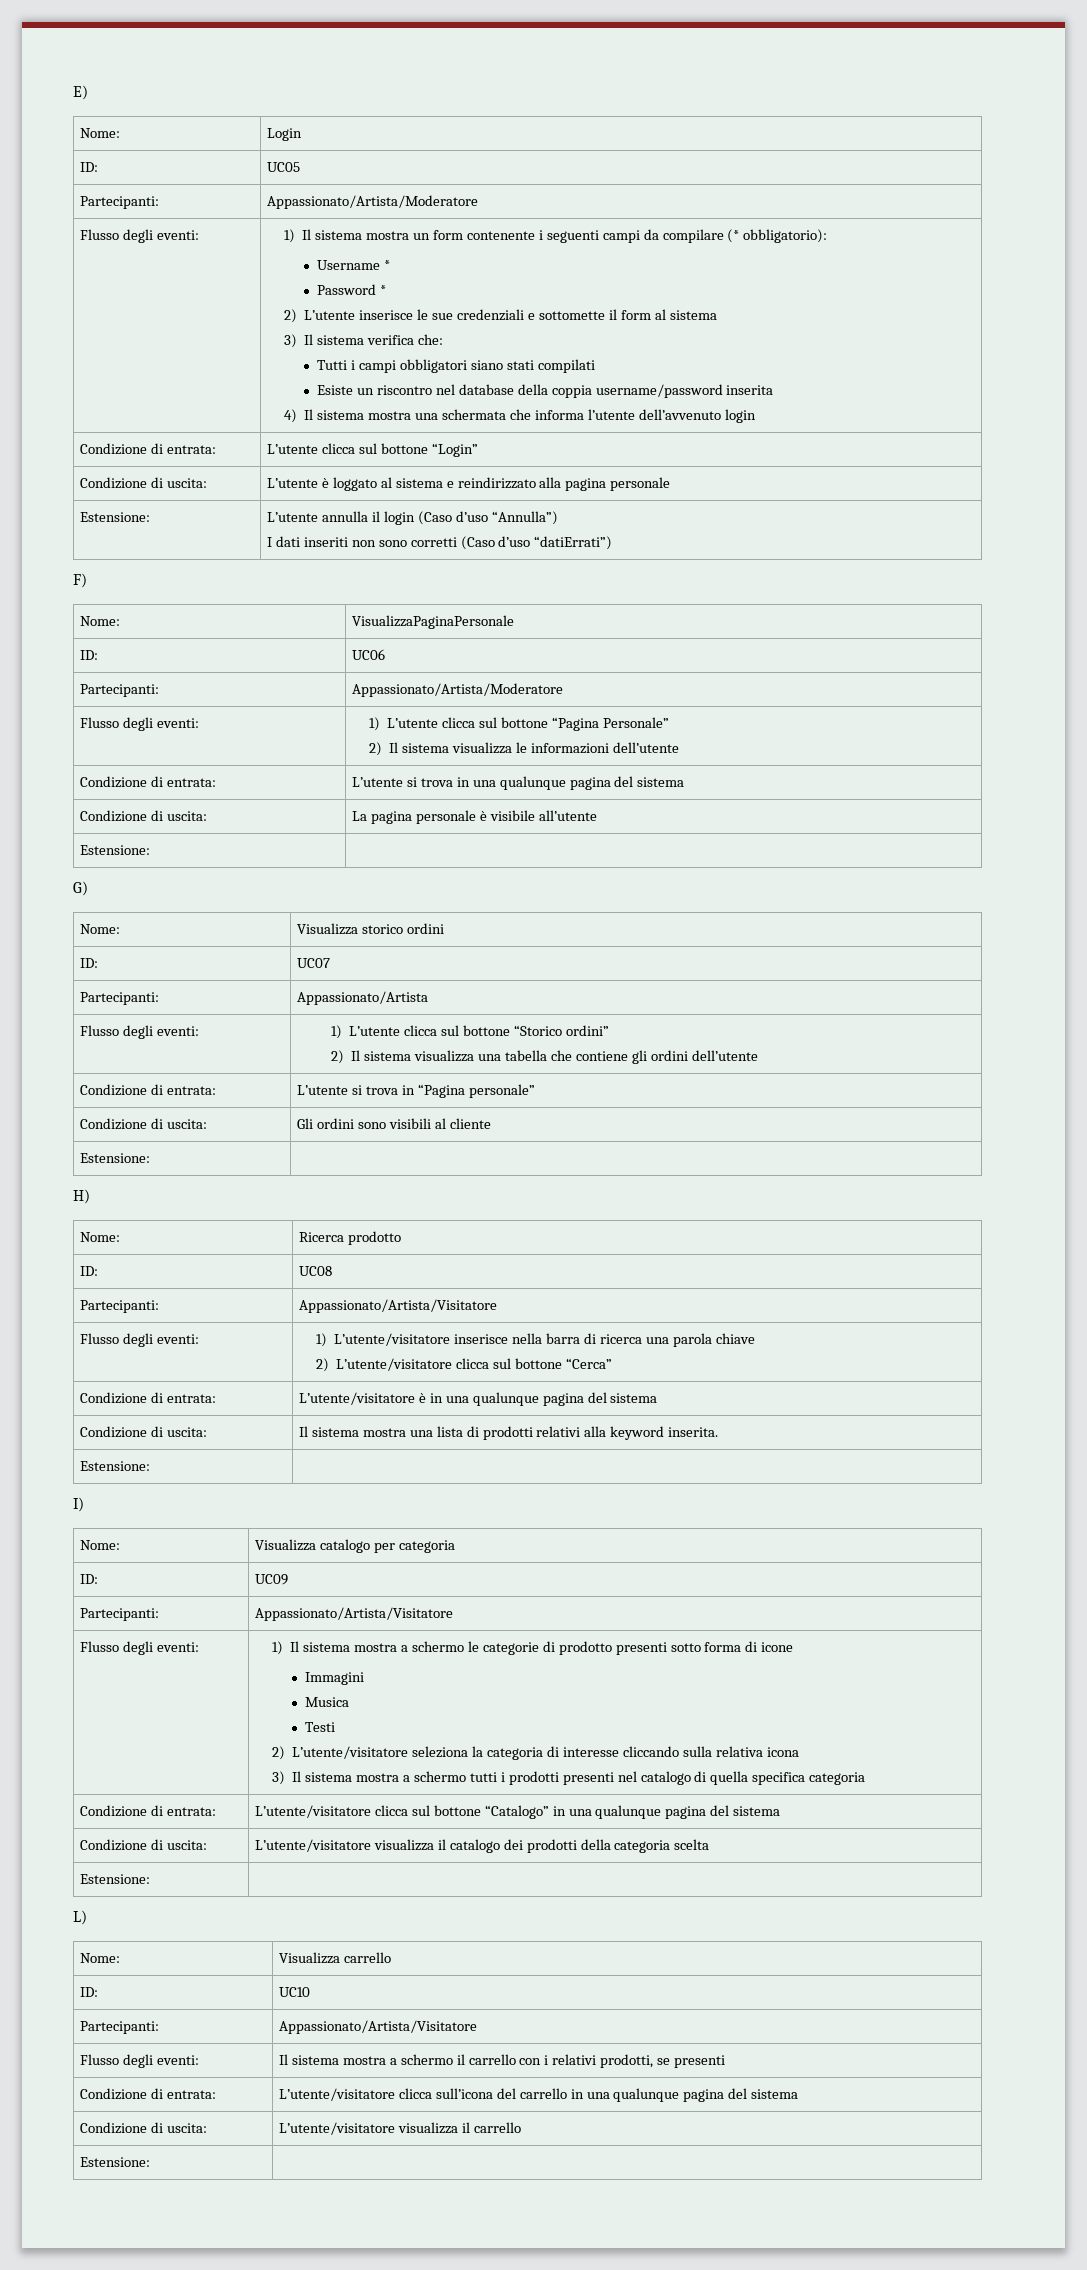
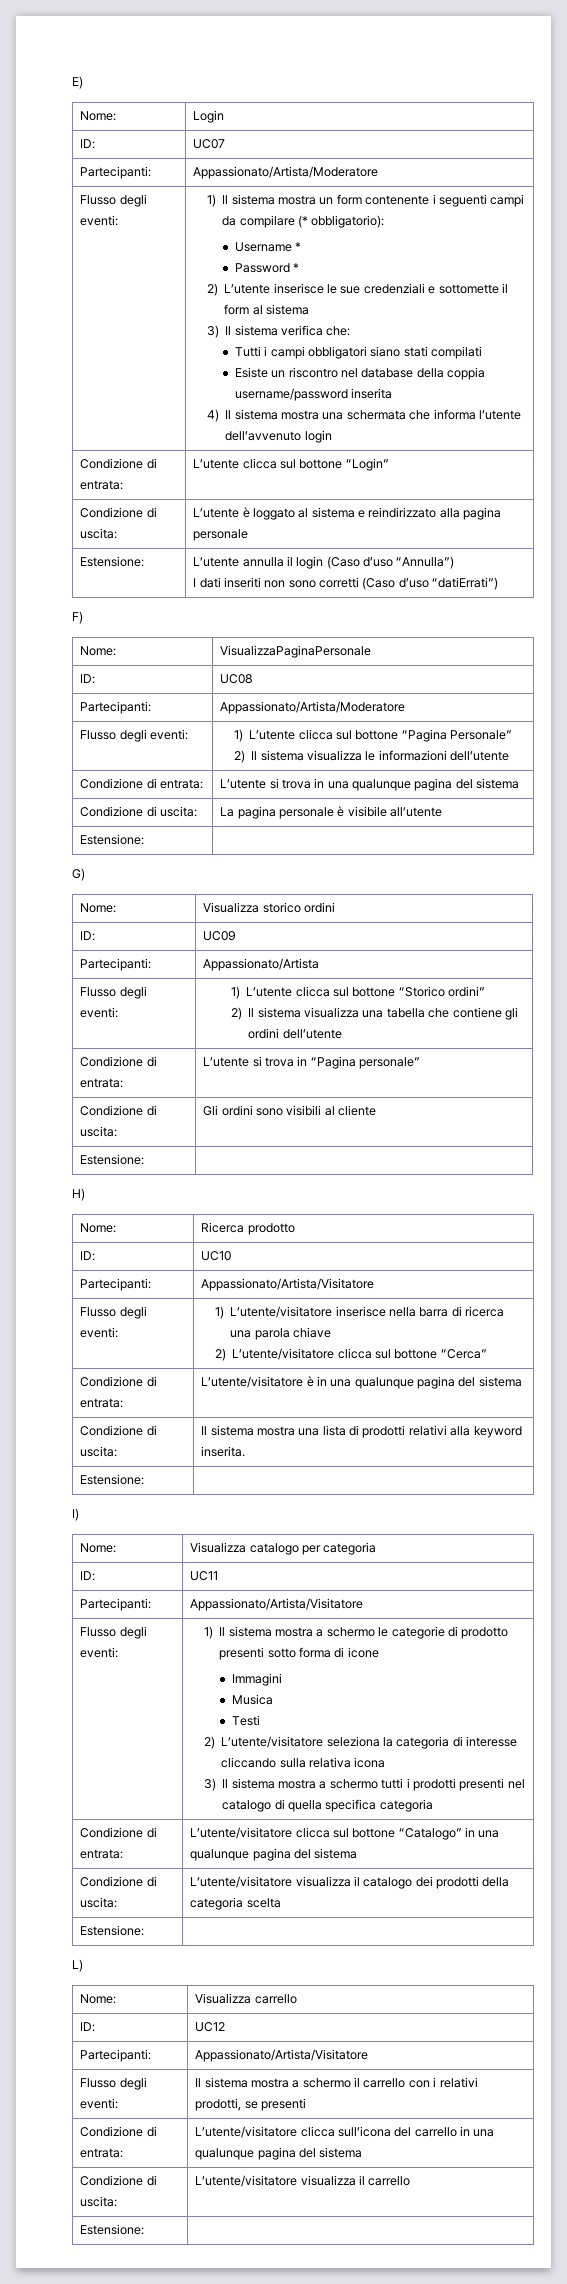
- ID: | UC05
+ ID: | UC07
- ID: | UC06
+ ID: | UC08
- ID: | UC07
+ ID: | UC09
- ID: | UC08
+ ID: | UC10
- ID: | UC09
+ ID: | UC11
- ID: | UC10
+ ID: | UC12

